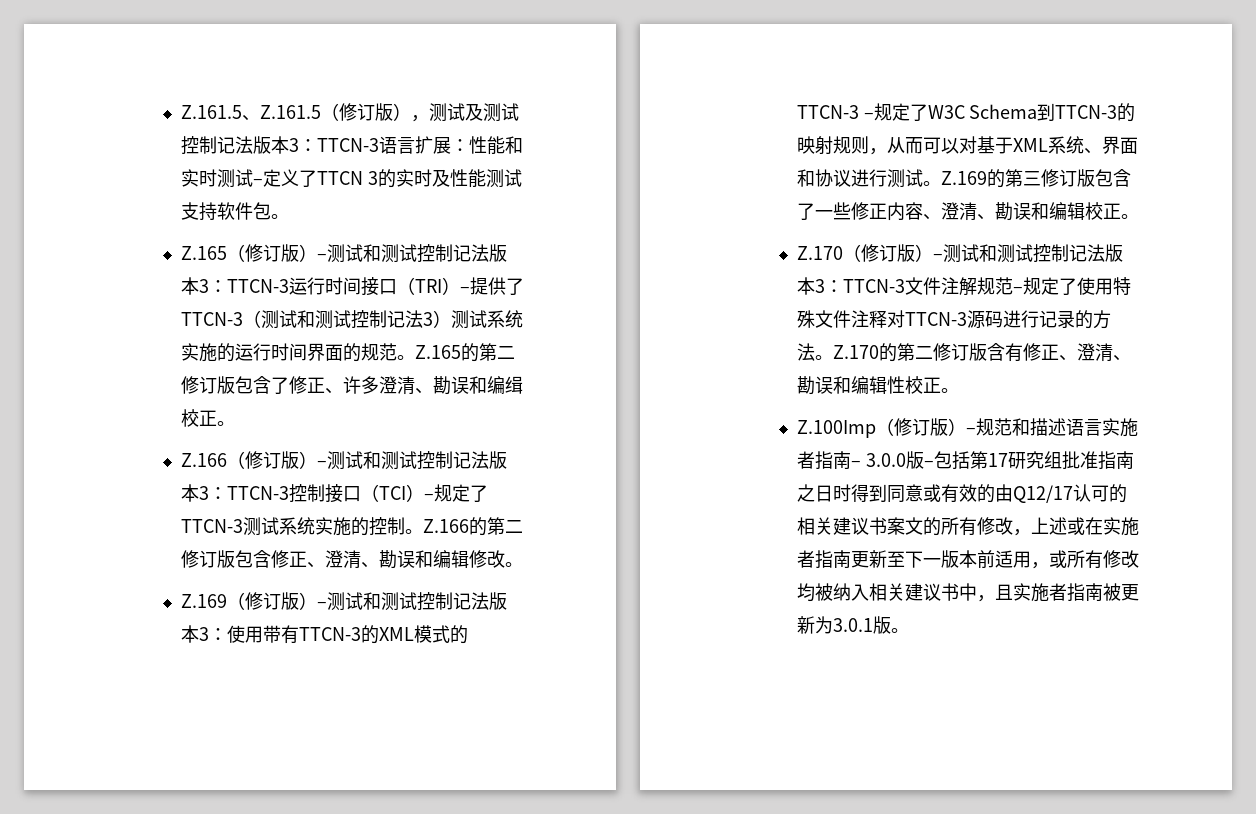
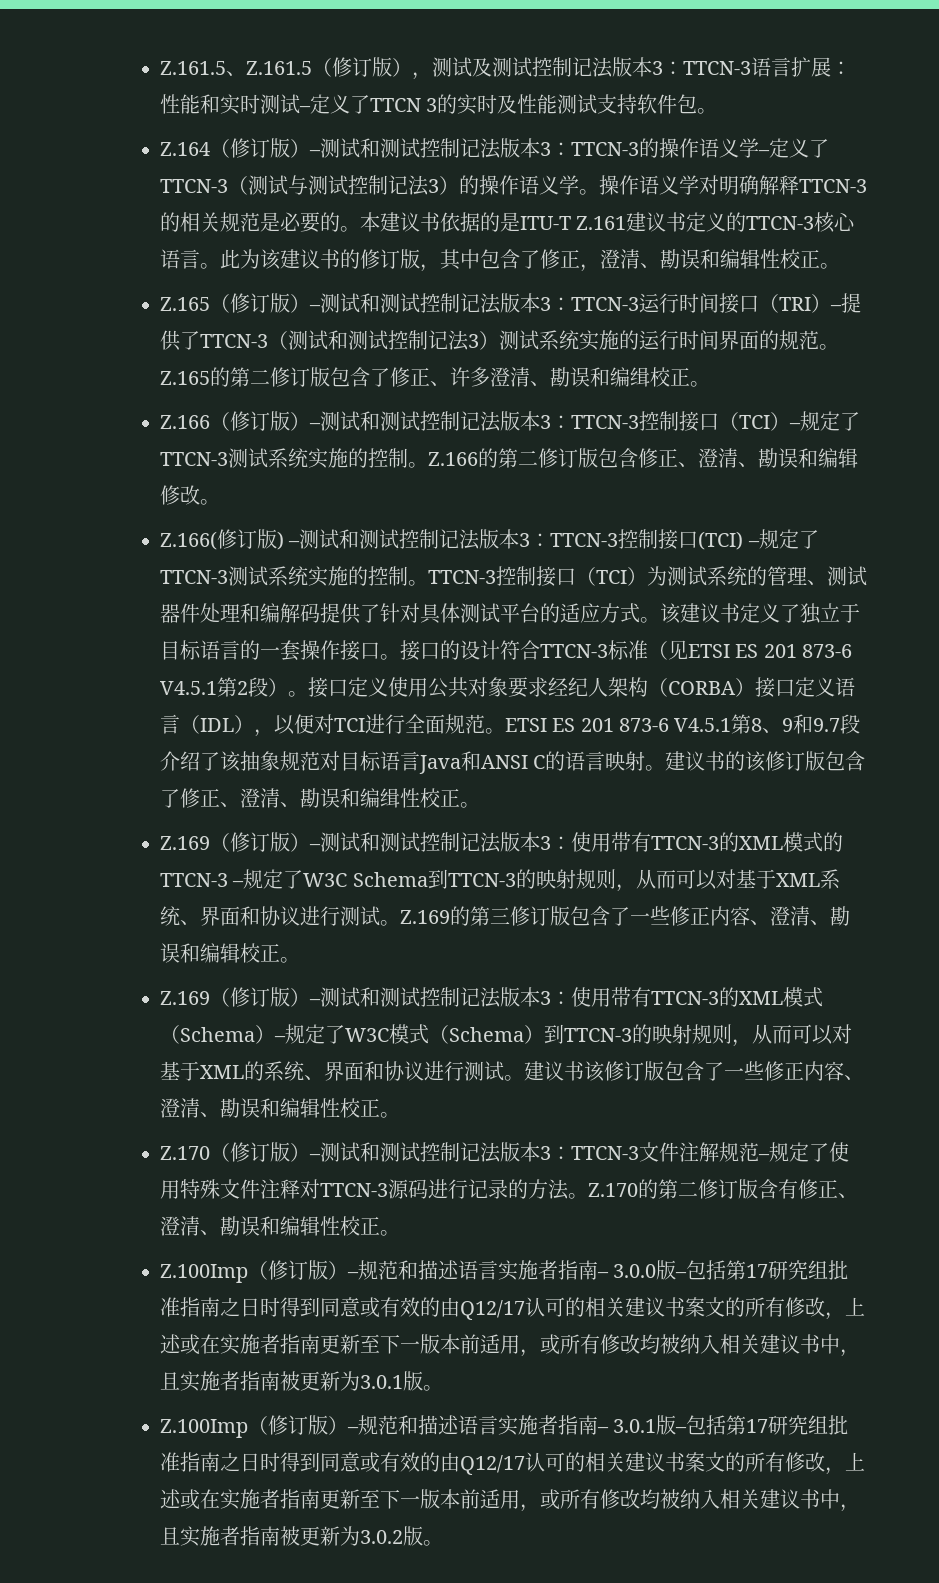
+ Z.164（修订版）–测试和测试控制记法版本3：TTCN-3的操作语义学–定义了TTCN-3（测试与测试控制记法3）的操作语义学。操作语义学对明确解释TTCN-3的相关规范是必要的。本建议书依据的是ITU-T Z.161建议书定义的TTCN-3核心语言。此为该建议书的修订版，其中包含了修正，澄清、勘误和编辑性校正。
+ Z.166(修订版) –测试和测试控制记法版本3：TTCN-3控制接口(TCI) –规定了TTCN-3测试系统实施的控制。TTCN-3控制接口（TCI）为测试系统的管理、测试器件处理和编解码提供了针对具体测试平台的适应方式。该建议书定义了独立于目标语言的一套操作接口。接口的设计符合TTCN-3标准（见ETSI ES 201 873-6 V4.5.1第2段）。接口定义使用公共对象要求经纪人架构（CORBA）接口定义语言（IDL），以便对TCI进行全面规范。ETSI ES 201 873-6 V4.5.1第8、9和9.7段介绍了该抽象规范对目标语言Java和ANSI C的语言映射。建议书的该修订版包含了修正、澄清、勘误和编缉性校正。
+ Z.169（修订版）–测试和测试控制记法版本3：使用带有TTCN-3的XML模式（Schema）–规定了W3C模式（Schema）到TTCN-3的映射规则，从而可以对基于XML的系统、界面和协议进行测试。建议书该修订版包含了一些修正内容、澄清、勘误和编辑性校正。
+ Z.100Imp（修订版）–规范和描述语言实施者指南– 3.0.1版–包括第17研究组批准指南之日时得到同意或有效的由Q12/17认可的相关建议书案文的所有修改，上述或在实施者指南更新至下一版本前适用，或所有修改均被纳入相关建议书中，且实施者指南被更新为3.0.2版。

